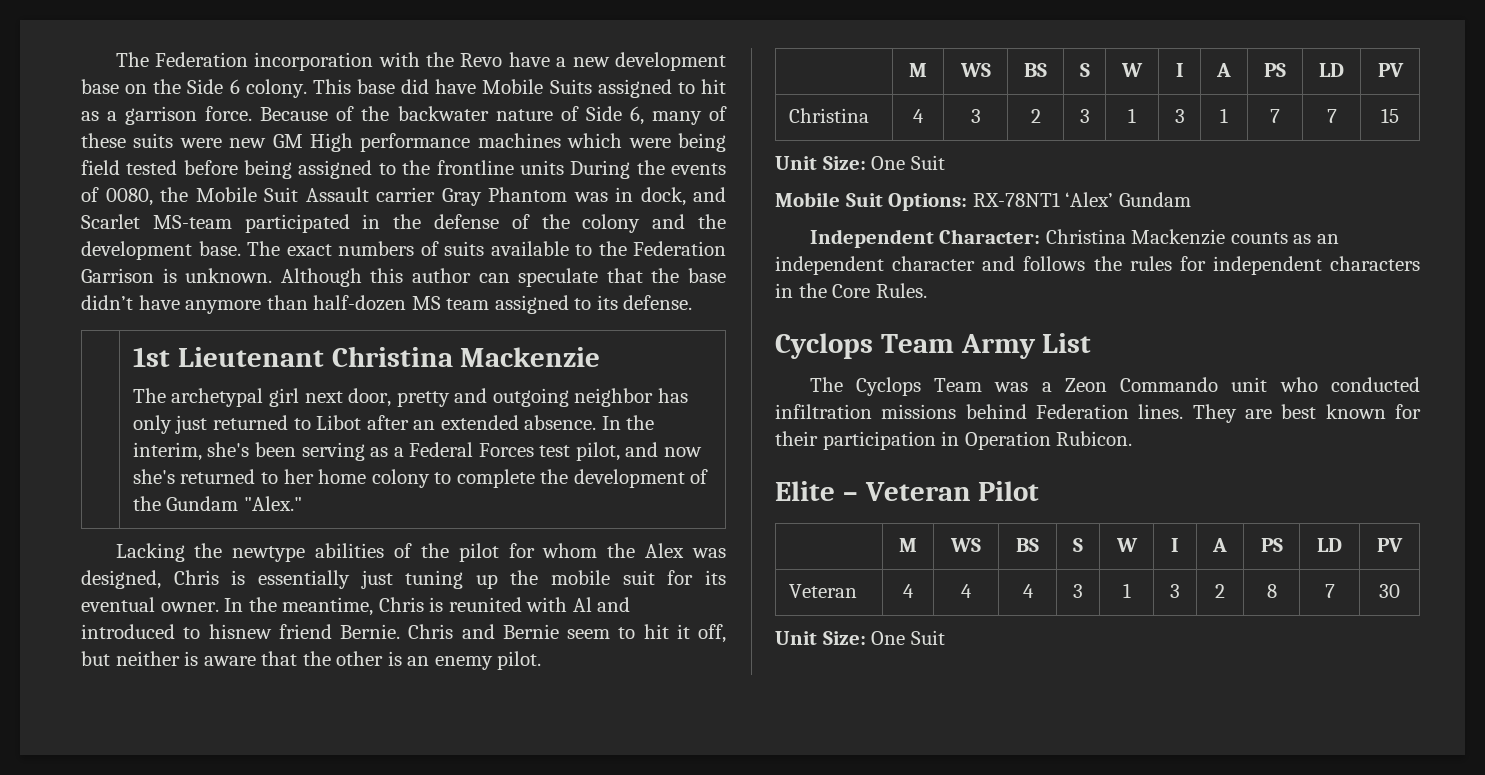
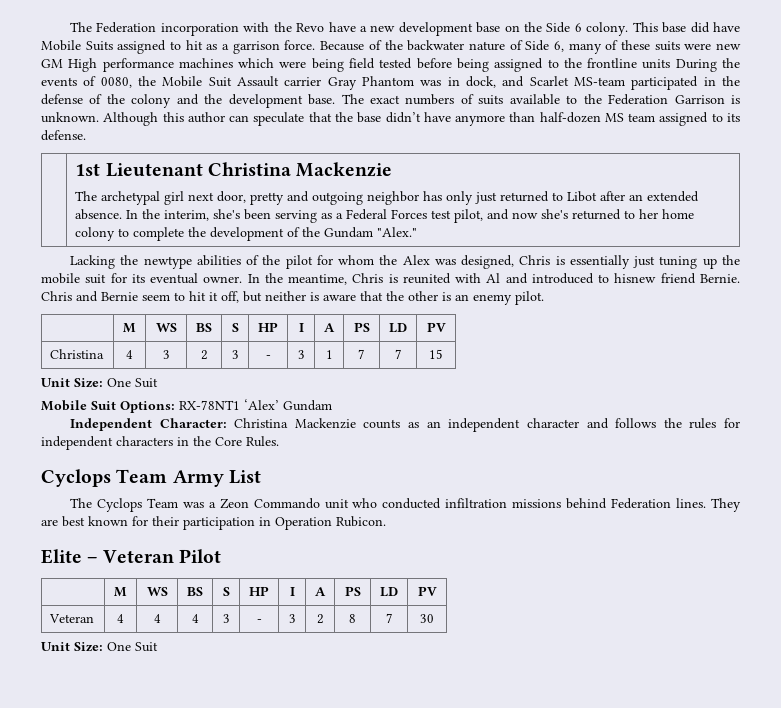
  Chris and Bernie seem to hit it off, but neither is aware that the other is an enemy pilot.
- | M | WS | BS | S | W | I | A | PS | LD | PV
+ | M | WS | BS | S | HP | I | A | PS | LD | PV
- Christina | 4 | 3 | 2 | 3 | 1 | 3 | 1 | 7 | 7 | 15
+ Christina | 4 | 3 | 2 | 3 | - | 3 | 1 | 7 | 7 | 15
  Elite – Veteran Pilot
- | M | WS | BS | S | W | I | A | PS | LD | PV
+ | M | WS | BS | S | HP | I | A | PS | LD | PV
- Veteran | 4 | 4 | 4 | 3 | 1 | 3 | 2 | 8 | 7 | 30
+ Veteran | 4 | 4 | 4 | 3 | - | 3 | 2 | 8 | 7 | 30

